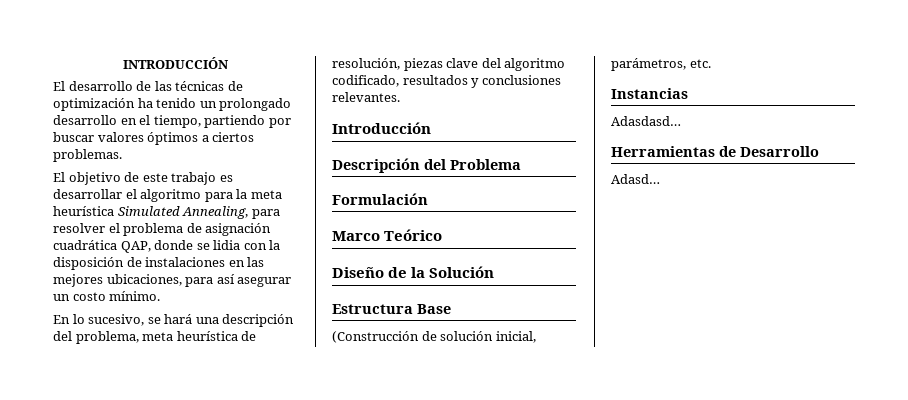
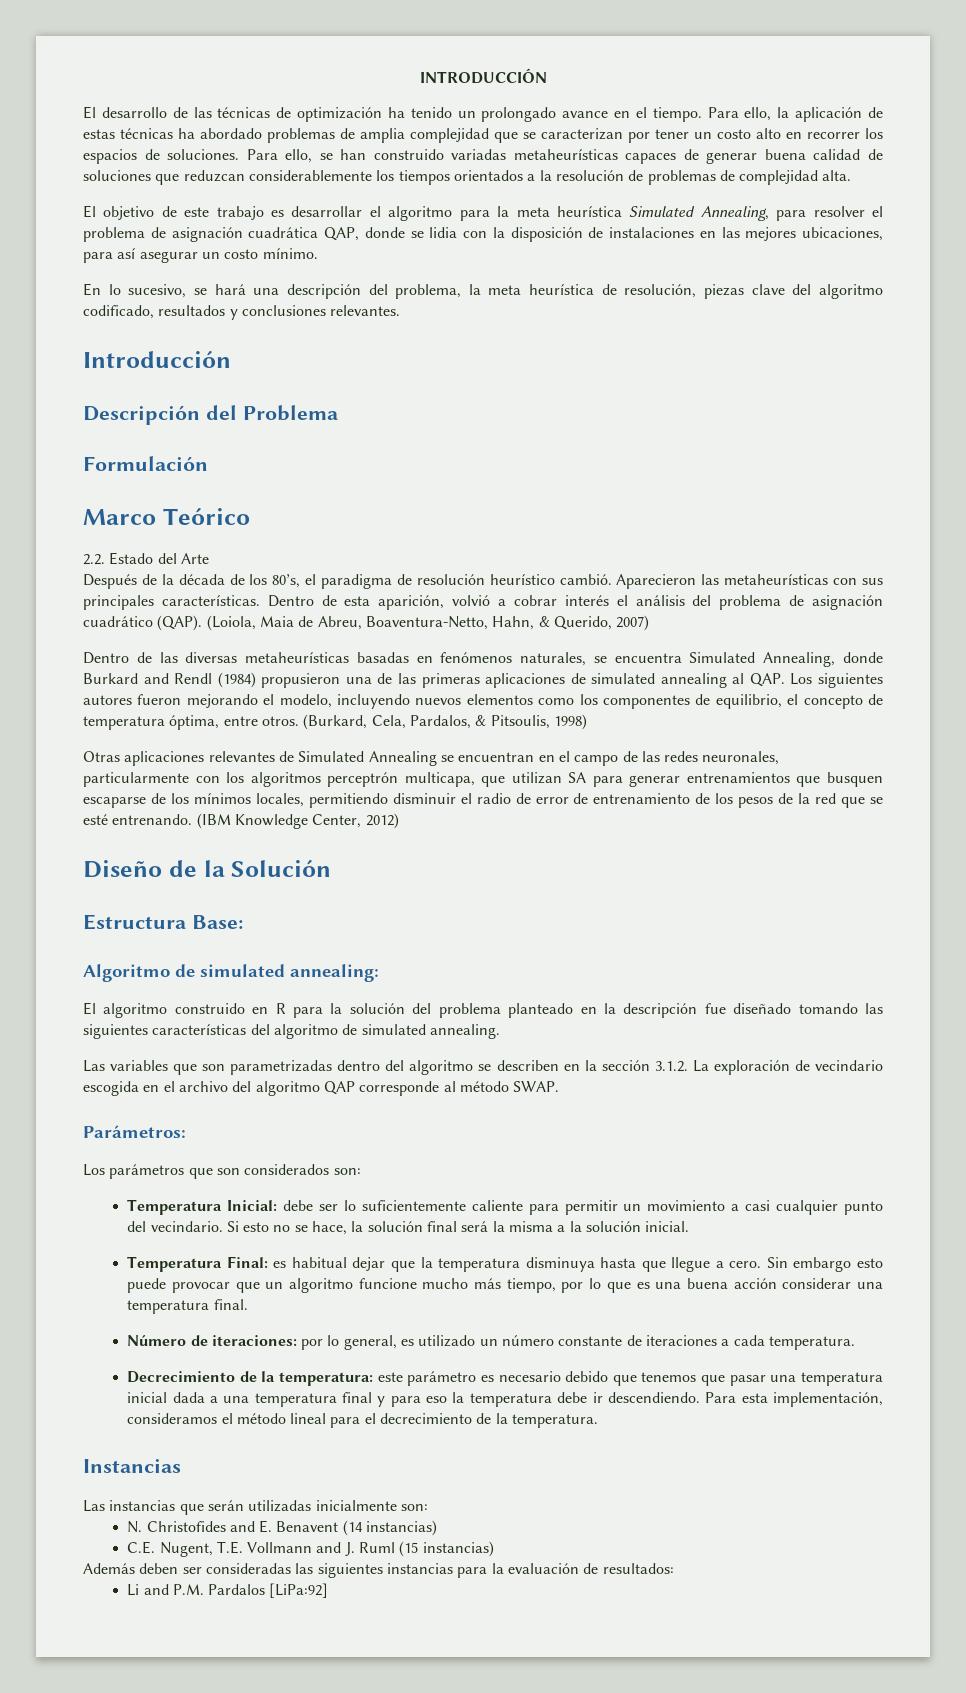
- El desarrollo de las técnicas de optimización ha tenido un prolongado desarrollo en el tiempo, partiendo por buscar valores óptimos a ciertos problemas.
+ El desarrollo de las técnicas de optimización ha tenido un prolongado avance en el tiempo. Para ello, la aplicación de estas técnicas ha abordado problemas de amplia complejidad que se caracterizan por tener un costo alto en recorrer los espacios de soluciones. Para ello, se han construido variadas metaheurísticas capaces de generar buena calidad de soluciones que reduzcan considerablemente los tiempos orientados a la resolución de problemas de complejidad alta.
- En lo sucesivo, se hará una descripción del problema, meta heurística de resolución, piezas clave del algoritmo codificado, resultados y conclusiones relevantes.
+ En lo sucesivo, se hará una descripción del problema, la meta heurística de resolución, piezas clave del algoritmo codificado, resultados y conclusiones relevantes.
+ 2.2. Estado del Arte
+ Después de la década de los 80’s, el paradigma de resolución heurístico cambió. Aparecieron las metaheurísticas con sus principales características. Dentro de esta aparición, volvió a cobrar interés el análisis del problema de asignación cuadrático (QAP). (Loiola, Maia de Abreu, Boaventura-Netto, Hahn, & Querido, 2007)
+ Dentro de las diversas metaheurísticas basadas en fenómenos naturales, se encuentra Simulated Annealing, donde Burkard and Rendl (1984) propusieron una de las primeras aplicaciones de simulated annealing al QAP. Los siguientes autores fueron mejorando el modelo, incluyendo nuevos elementos como los componentes de equilibrio, el concepto de temperatura óptima, entre otros. (Burkard, Cela, Pardalos, & Pitsoulis, 1998)
+ Otras aplicaciones relevantes de Simulated Annealing se encuentran en el campo de las redes neuronales, particularmente con los algoritmos perceptrón multicapa, que utilizan SA para generar entrenamientos que busquen escaparse de los mínimos locales, permitiendo disminuir el radio de error de entrenamiento de los pesos de la red que se esté entrenando. (IBM Knowledge Center, 2012)
- Estructura Base
- (Construcción de solución inicial, parámetros, etc.
+ Estructura Base:
+ Algoritmo de simulated annealing:
+ El algoritmo construido en R para la solución del problema planteado en la descripción fue diseñado tomando las siguientes características del algoritmo de simulated annealing.
+ Las variables que son parametrizadas dentro del algoritmo se describen en la sección 3.1.2. La exploración de vecindario escogida en el archivo del algoritmo QAP corresponde al método SWAP.
+ Parámetros:
+ Los parámetros que son considerados son:
+ Temperatura Inicial: debe ser lo suficientemente caliente para permitir un movimiento a casi cualquier punto del vecindario. Si esto no se hace, la solución final será la misma a la solución inicial.
+ Temperatura Final: es habitual dejar que la temperatura disminuya hasta que llegue a cero. Sin embargo esto puede provocar que un algoritmo funcione mucho más tiempo, por lo que es una buena acción considerar una temperatura final.
+ Número de iteraciones: por lo general, es utilizado un número constante de iteraciones a cada temperatura.
+ Decrecimiento de la temperatura: este parámetro es necesario debido que tenemos que pasar una temperatura inicial dada a una temperatura final y para eso la temperatura debe ir descendiendo. Para esta implementación, consideramos el método lineal para el decrecimiento de la temperatura.
  Instancias
- Adasdasd…
- Herramientas de Desarrollo
- Adasd…
+ Las instancias que serán utilizadas inicialmente son:
+ N. Christofides and E. Benavent (14 instancias)
+ C.E. Nugent, T.E. Vollmann and J. Ruml (15 instancias)
+ Además deben ser consideradas las siguientes instancias para la evaluación de resultados:
+ Li and P.M. Pardalos [LiPa:92]

